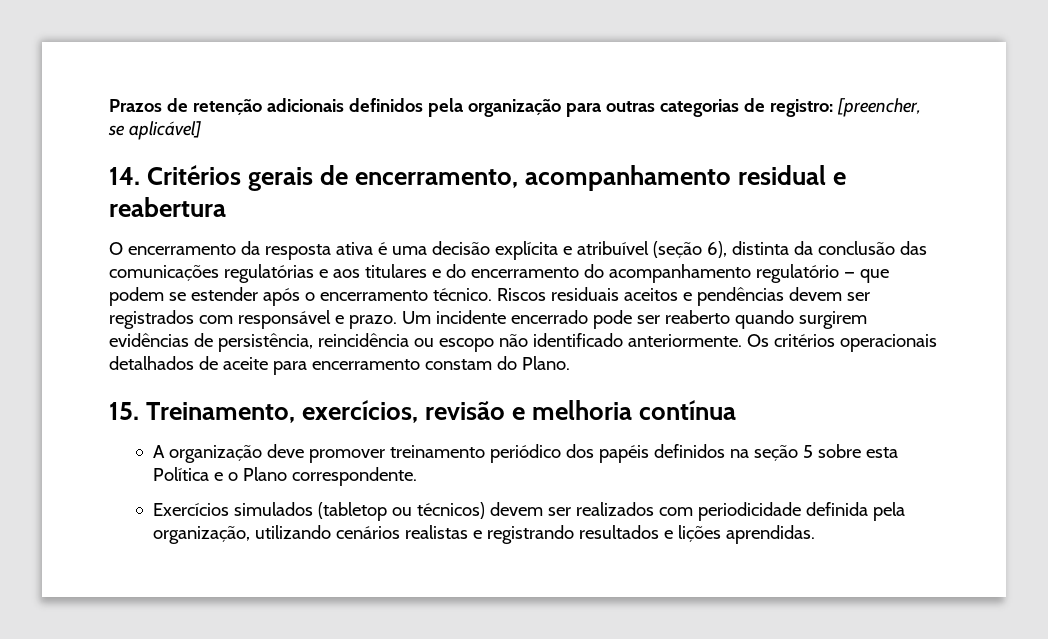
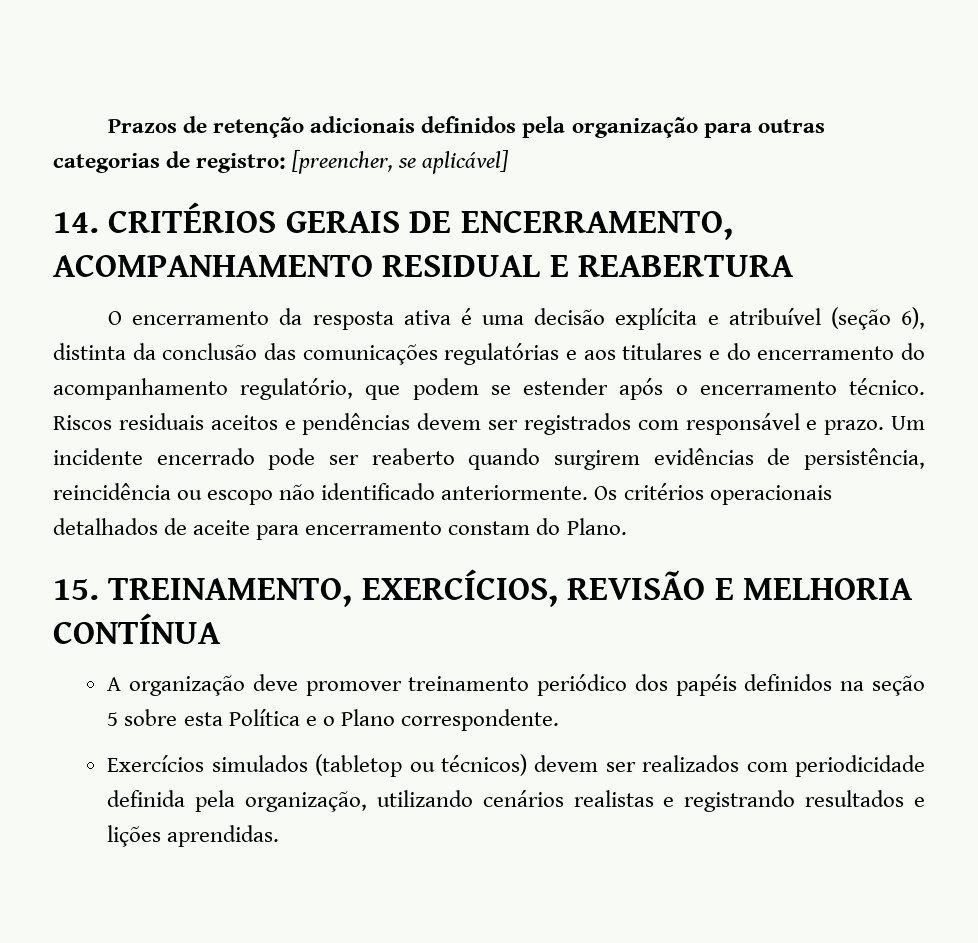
- 14. Critérios gerais de encerramento, acompanhamento residual e reabertura
+ 14. CRITÉRIOS GERAIS DE ENCERRAMENTO, ACOMPANHAMENTO RESIDUAL E REABERTURA
- O encerramento da resposta ativa é uma decisão explícita e atribuível (seção 6), distinta da conclusão das comunicações regulatórias e aos titulares e do encerramento do acompanhamento regulatório — que podem se estender após o encerramento técnico.
+ O encerramento da resposta ativa é uma decisão explícita e atribuível (seção 6), distinta da conclusão das comunicações regulatórias e aos titulares e do encerramento do acompanhamento regulatório, que podem se estender após o encerramento técnico.
- 15. Treinamento, exercícios, revisão e melhoria contínua
+ 15. TREINAMENTO, EXERCÍCIOS, REVISÃO E MELHORIA CONTÍNUA

